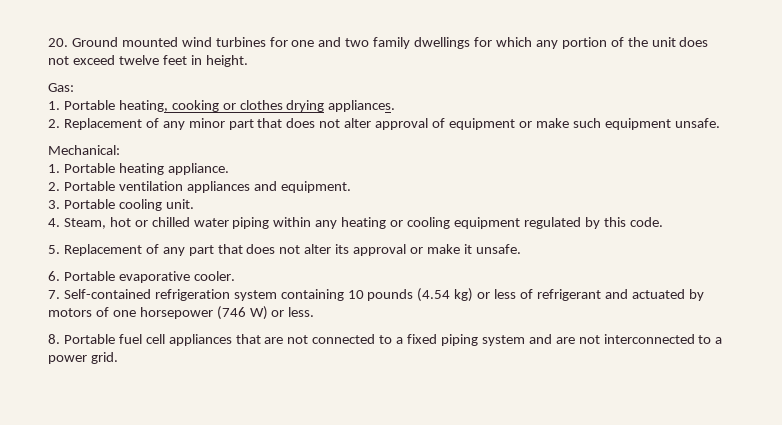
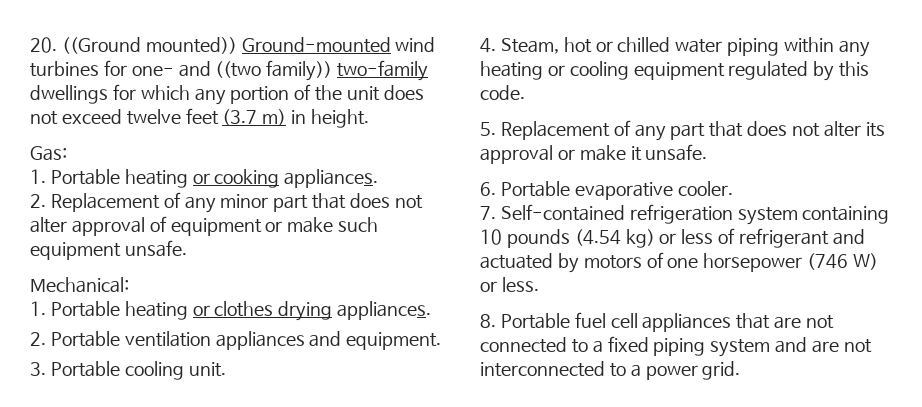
- 20. Ground mounted wind turbines for one and two family dwellings for which any portion of the unit does not exceed twelve feet in height.
+ 20. ((Ground mounted)) Ground-mounted wind turbines for one- and ((two family)) two-family dwellings for which any portion of the unit does not exceed twelve feet (3.7 m) in height.
- 1. Portable heating, cooking or clothes drying appliances.
+ 1. Portable heating or cooking appliances.
- 1. Portable heating appliance.
+ 1. Portable heating or clothes drying appliances.

